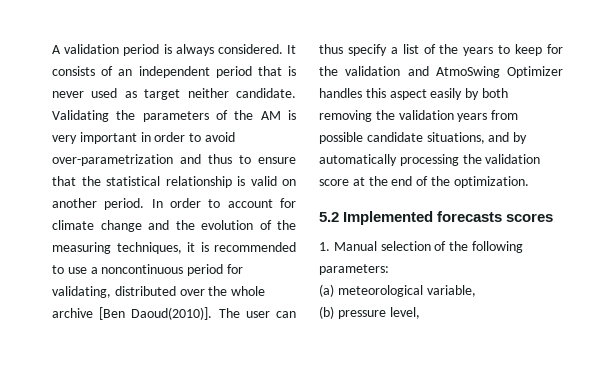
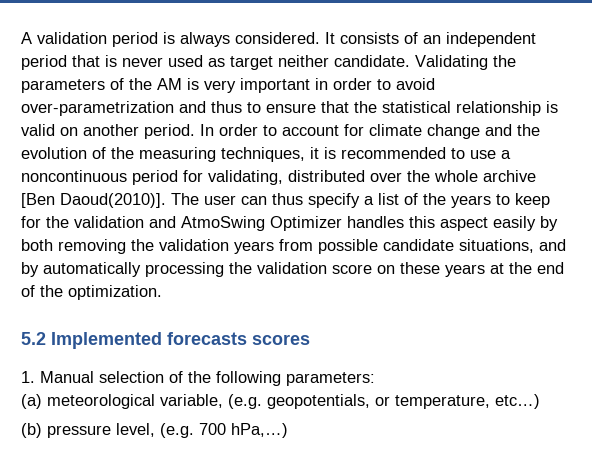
- The user can thus specify a list of the years to keep for the validation and AtmoSwing Optimizer handles this aspect easily by both removing the validation years from possible candidate situations, and by automatically processing the validation score at the end of the optimization.
+ The user can thus specify a list of the years to keep for the validation and AtmoSwing Optimizer handles this aspect easily by both removing the validation years from possible candidate situations, and by automatically processing the validation score on these years at the end of the optimization.
- (a) meteorological variable,
+ (a) meteorological variable, (e.g. geopotentials, or temperature, etc…)
- (b) pressure level,
+ (b) pressure level, (e.g. 700 hPa,…)

